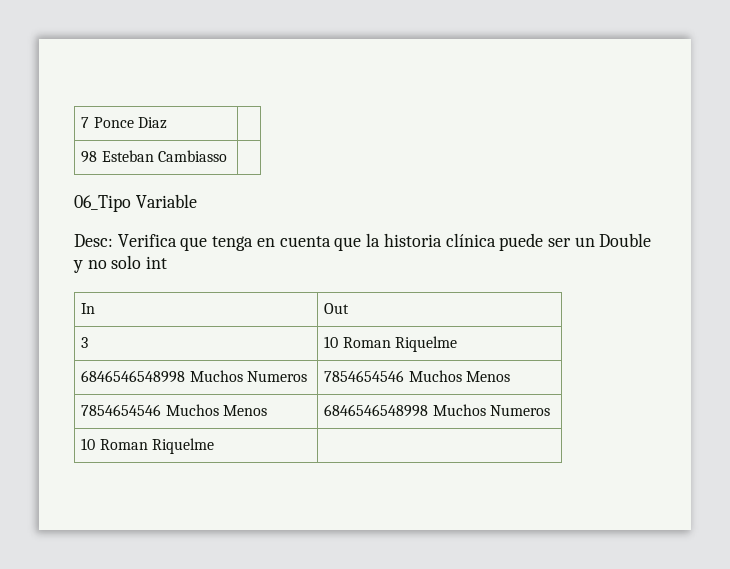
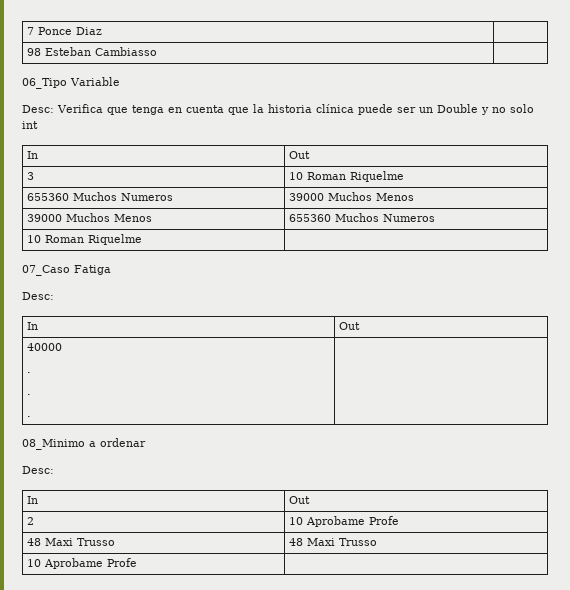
- 6846546548998 Muchos Numeros | 7854654546 Muchos Menos
+ 655360 Muchos Numeros | 39000 Muchos Menos
- 7854654546 Muchos Menos | 6846546548998 Muchos Numeros
+ 39000 Muchos Menos | 655360 Muchos Numeros
+ 07_Caso Fatiga
+ Desc:
+ In | Out
+ 40000
+ .
+ .
+ . |
+ 08_Minimo a ordenar
+ Desc:
+ In | Out
+ 2 | 10 Aprobame Profe
+ 48 Maxi Trusso | 48 Maxi Trusso
+ 10 Aprobame Profe |

